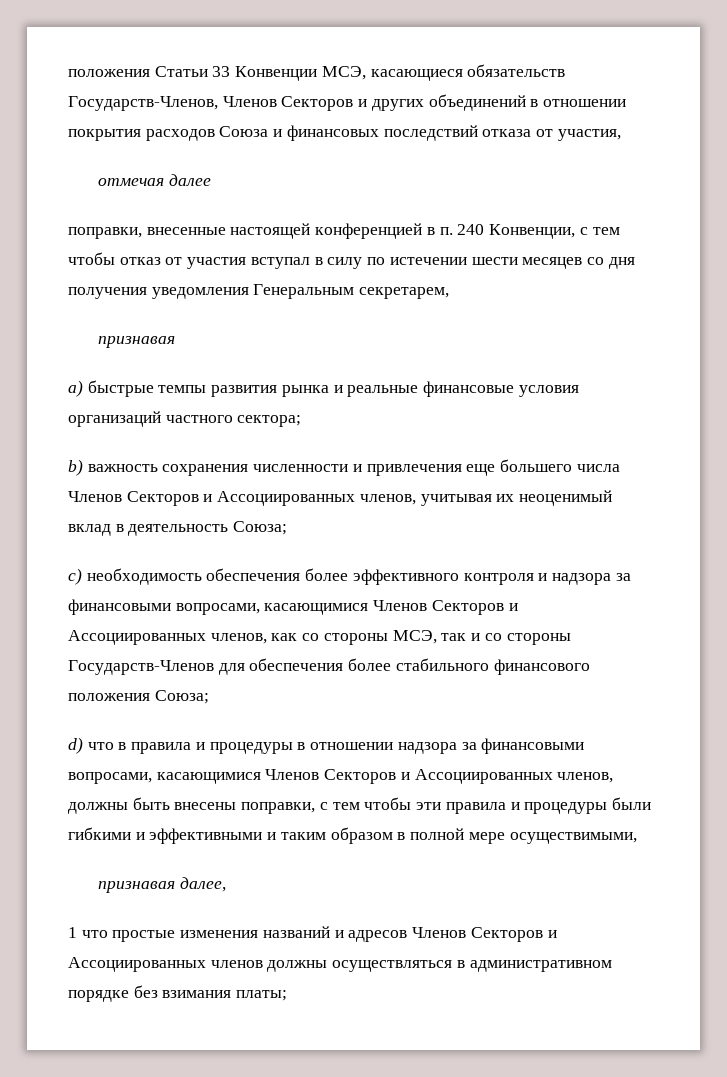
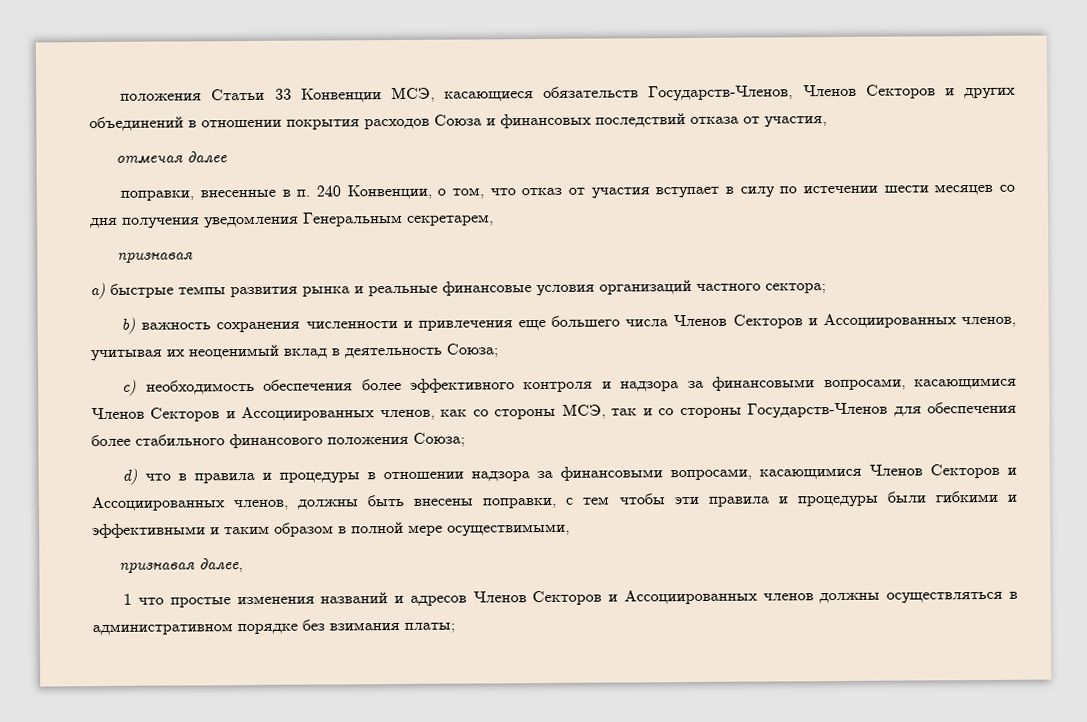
- поправки, внесенные настоящей конференцией в п. 240 Конвенции, с тем чтобы отказ от участия вступал в силу по истечении шести месяцев со дня получения уведомления Генеральным секретарем,
+ поправки, внесенные в п. 240 Конвенции, о том, что отказ от участия вступает в силу по истечении шести месяцев со дня получения уведомления Генеральным секретарем,

